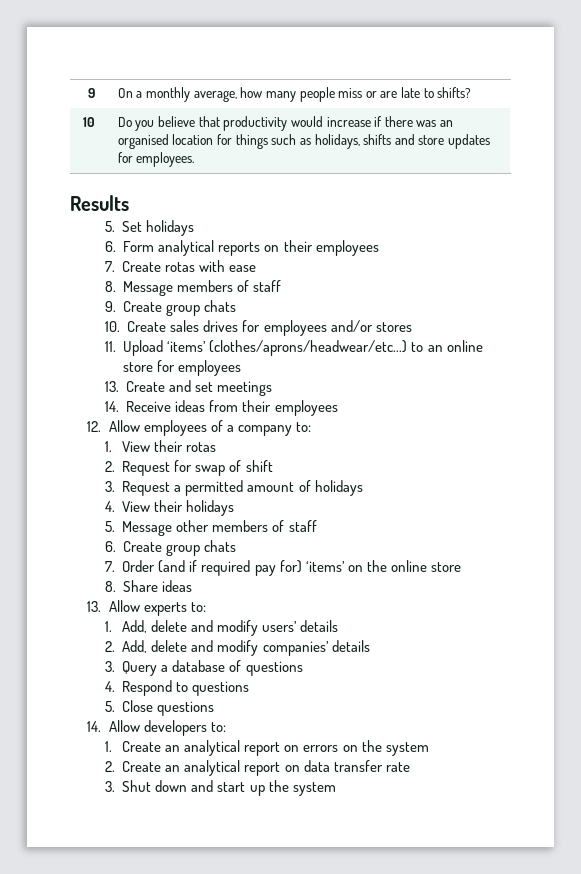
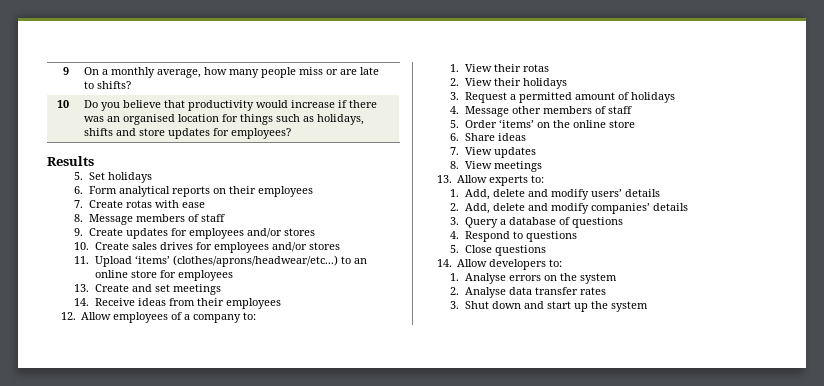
- 10 | Do you believe that productivity would increase if there was an organised location for things such as holidays, shifts and store updates for employees.
+ 10 | Do you believe that productivity would increase if there was an organised location for things such as holidays, shifts and store updates for employees?
- 9. Create group chats
+ 9. Create updates for employees and/or stores
- 2. Request for swap of shift
+ 2. View their holidays
- 4. View their holidays
- 5. Message other members of staff
+ 4. Message other members of staff
- 6. Create group chats
- 7. Order (and if required pay for) ‘items’ on the online store
+ 5. Order ‘items’ on the online store
- 8. Share ideas
+ 6. Share ideas
+ 7. View updates
+ 8. View meetings
- 1. Create an analytical report on errors on the system
+ 1. Analyse errors on the system
- 2. Create an analytical report on data transfer rate
+ 2. Analyse data transfer rates

